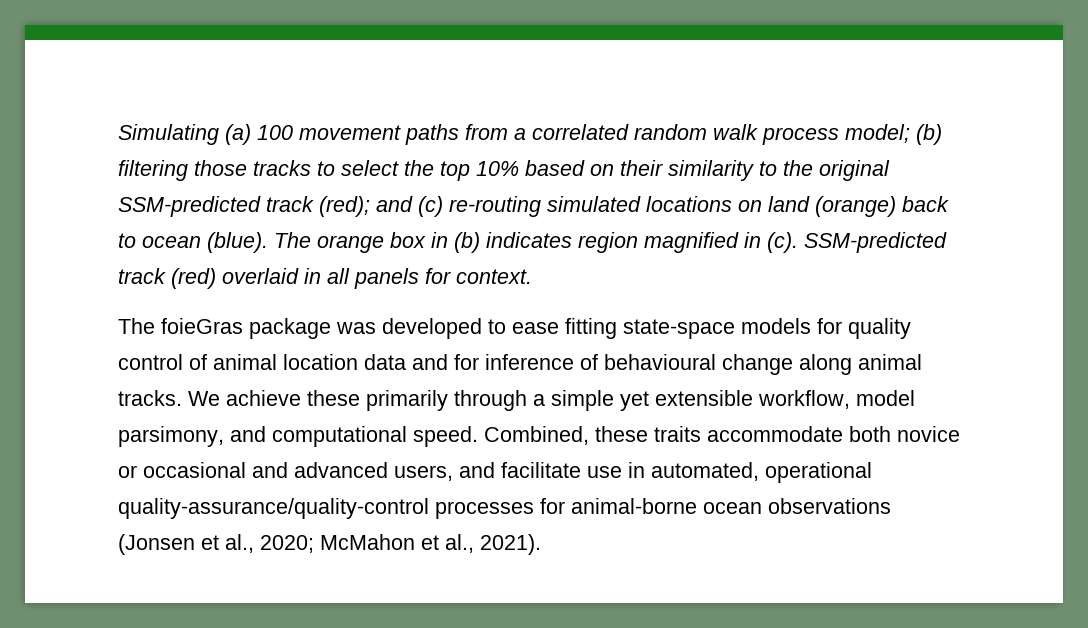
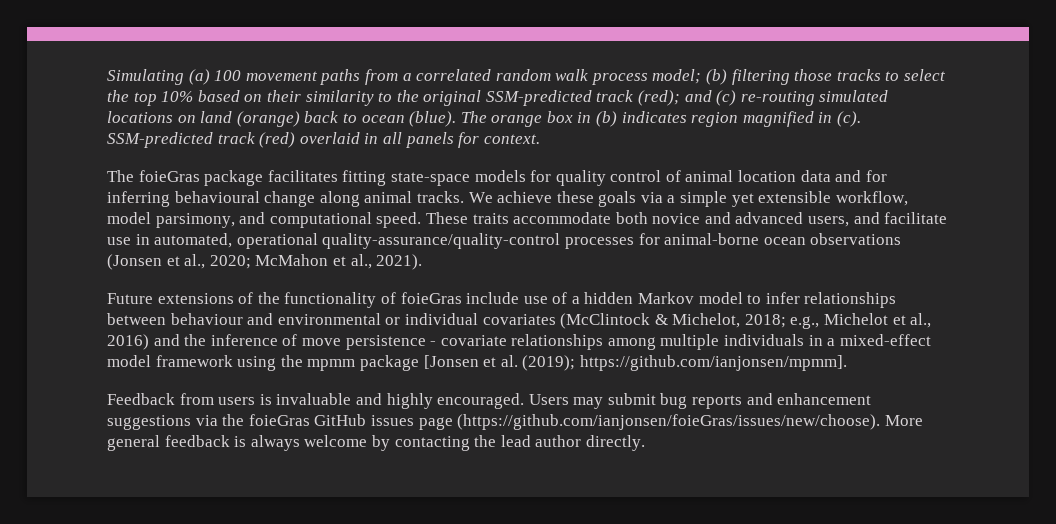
- The foieGras package was developed to ease fitting state-space models for quality control of animal location data and for inference of behavioural change along animal tracks.
+ The foieGras package facilitates fitting state-space models for quality control of animal location data and for inferring behavioural change along animal tracks.
- We achieve these primarily through a simple yet extensible workflow, model parsimony, and computational speed.
+ We achieve these goals via a simple yet extensible workflow, model parsimony, and computational speed.
- Combined, these traits accommodate both novice or occasional and advanced users, and facilitate use in automated, operational quality-assurance/quality-control processes for animal-borne ocean observations (Jonsen et al., 2020; McMahon et al., 2021).
+ These traits accommodate both novice and advanced users, and facilitate use in automated, operational quality-assurance/quality-control processes for animal-borne ocean observations (Jonsen et al., 2020; McMahon et al., 2021).
+ Future extensions of the functionality of foieGras include use of a hidden Markov model to infer relationships between behaviour and environmental or individual covariates (McClintock & Michelot, 2018; e.g., Michelot et al., 2016) and the inference of move persistence - covariate relationships among multiple individuals in a mixed-effect model framework using the mpmm package [Jonsen et al. (2019); https://github.com/ianjonsen/mpmm].
+ Feedback from users is invaluable and highly encouraged. Users may submit bug reports and enhancement suggestions via the foieGras GitHub issues page (https://github.com/ianjonsen/foieGras/issues/new/choose). More general feedback is always welcome by contacting the lead author directly.

